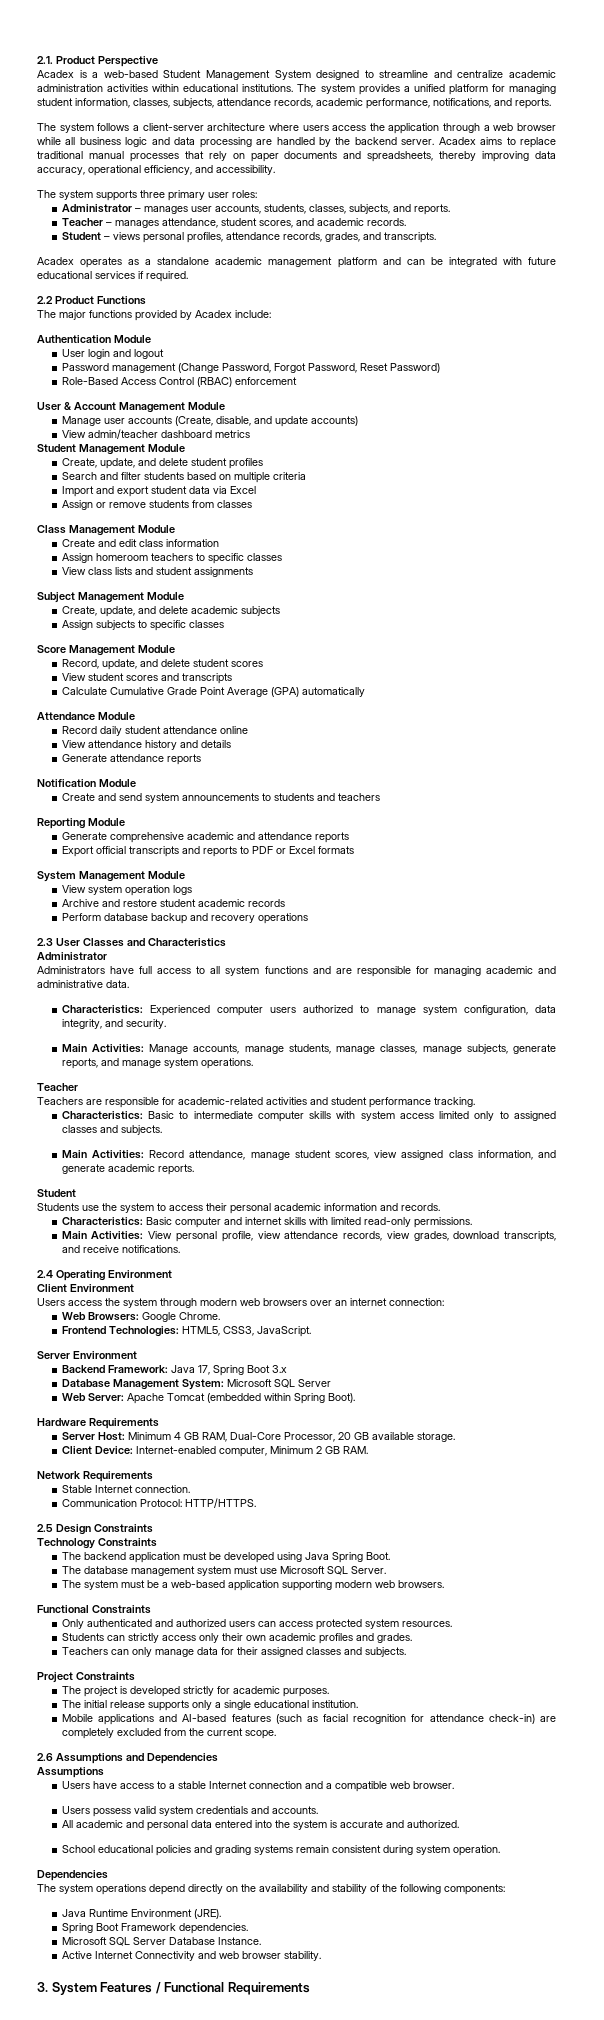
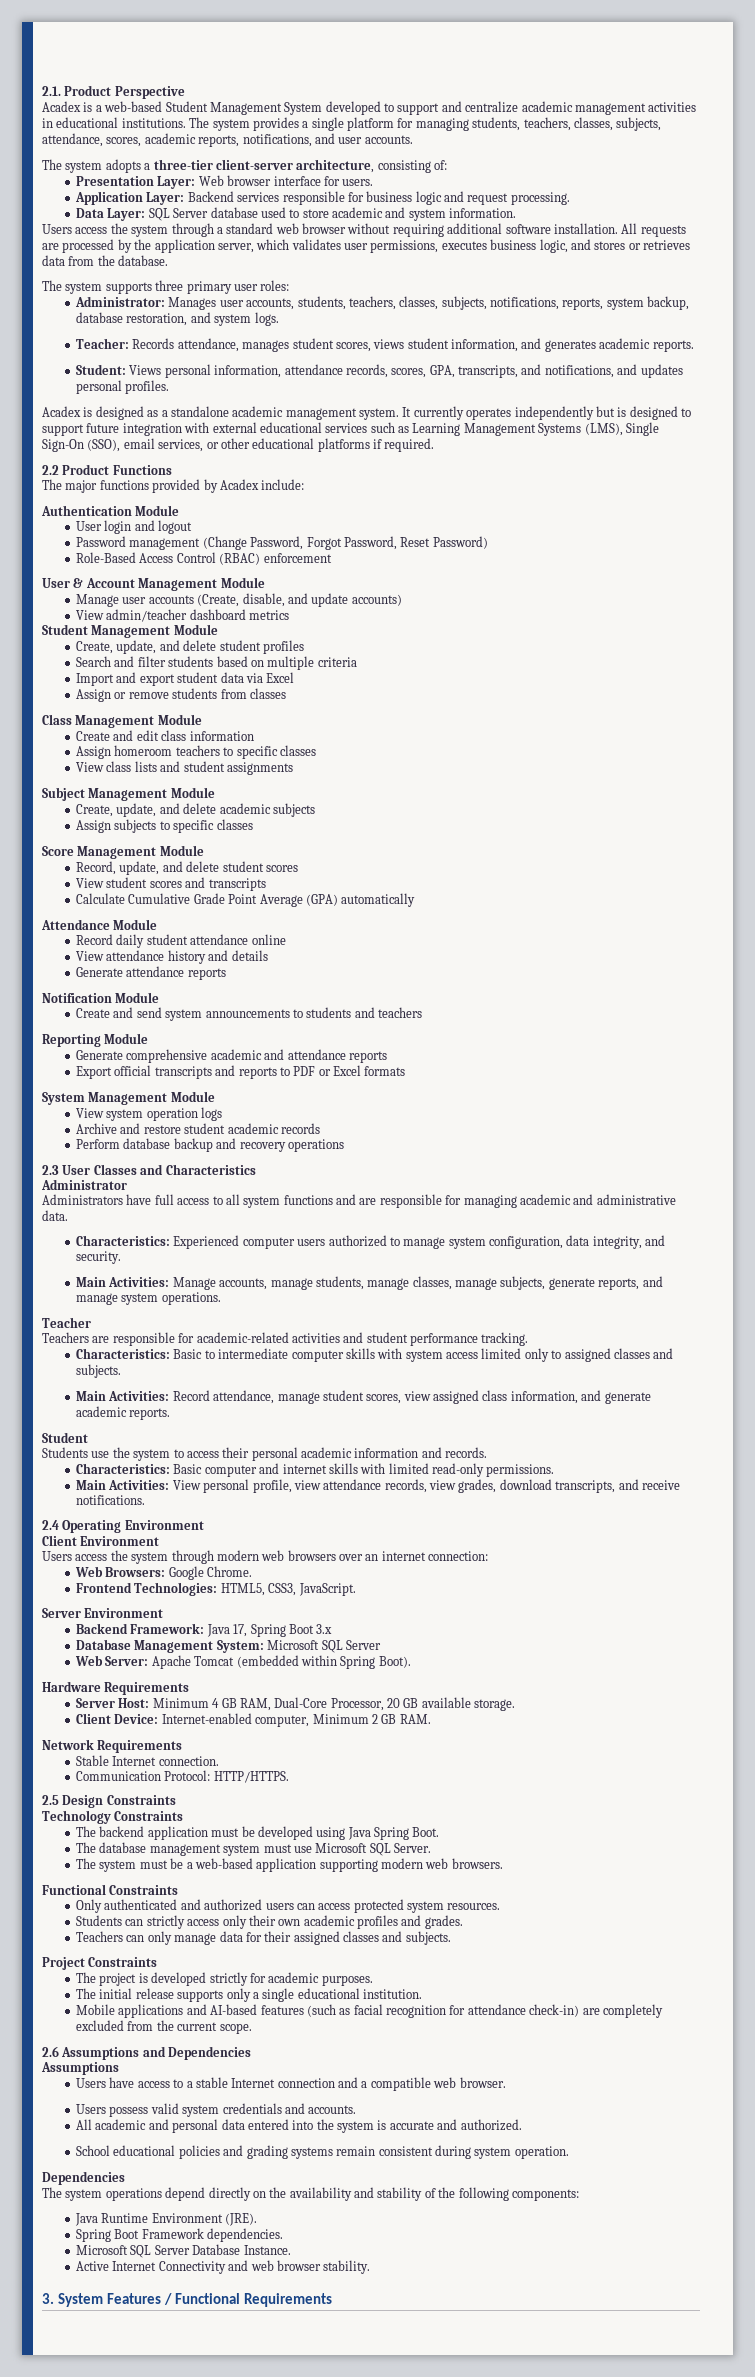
- Acadex is a web-based Student Management System designed to streamline and centralize academic administration activities within educational institutions.
+ Acadex is a web-based Student Management System developed to support and centralize academic management activities in educational institutions.
- The system provides a unified platform for managing student information, classes, subjects, attendance records, academic performance, notifications, and reports.
- The system follows a client-server architecture where users access the application through a web browser while all business logic and data processing are handled by the backend server. Acadex aims to replace traditional manual processes that rely on paper documents and spreadsheets, thereby improving data accuracy, operational efficiency, and accessibility.
+ The system provides a single platform for managing students, teachers, classes, subjects, attendance, scores, academic reports, notifications, and user accounts.
+ The system adopts a three-tier client-server architecture, consisting of:
+ Presentation Layer: Web browser interface for users.
+ Application Layer: Backend services responsible for business logic and request processing.
+ Data Layer: SQL Server database used to store academic and system information.
+ Users access the system through a standard web browser without requiring additional software installation. All requests are processed by the application server, which validates user permissions, executes business logic, and stores or retrieves data from the database.
- Administrator – manages user accounts, students, classes, subjects, and reports.
- Teacher – manages attendance, student scores, and academic records.
- Student – views personal profiles, attendance records, grades, and transcripts.
- Acadex operates as a standalone academic management platform and can be integrated with future educational services if required.
+ Administrator: Manages user accounts, students, teachers, classes, subjects, notifications, reports, system backup, database restoration, and system logs.
+ Teacher: Records attendance, manages student scores, views student information, and generates academic reports.
+ Student: Views personal information, attendance records, scores, GPA, transcripts, and notifications, and updates personal profiles.
+ Acadex is designed as a standalone academic management system. It currently operates independently but is designed to support future integration with external educational services such as Learning Management Systems (LMS), Single Sign-On (SSO), email services, or other educational platforms if required.

